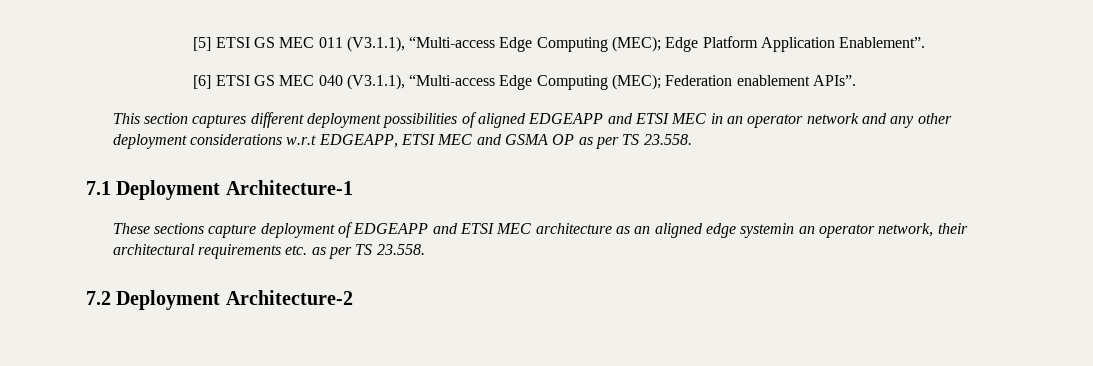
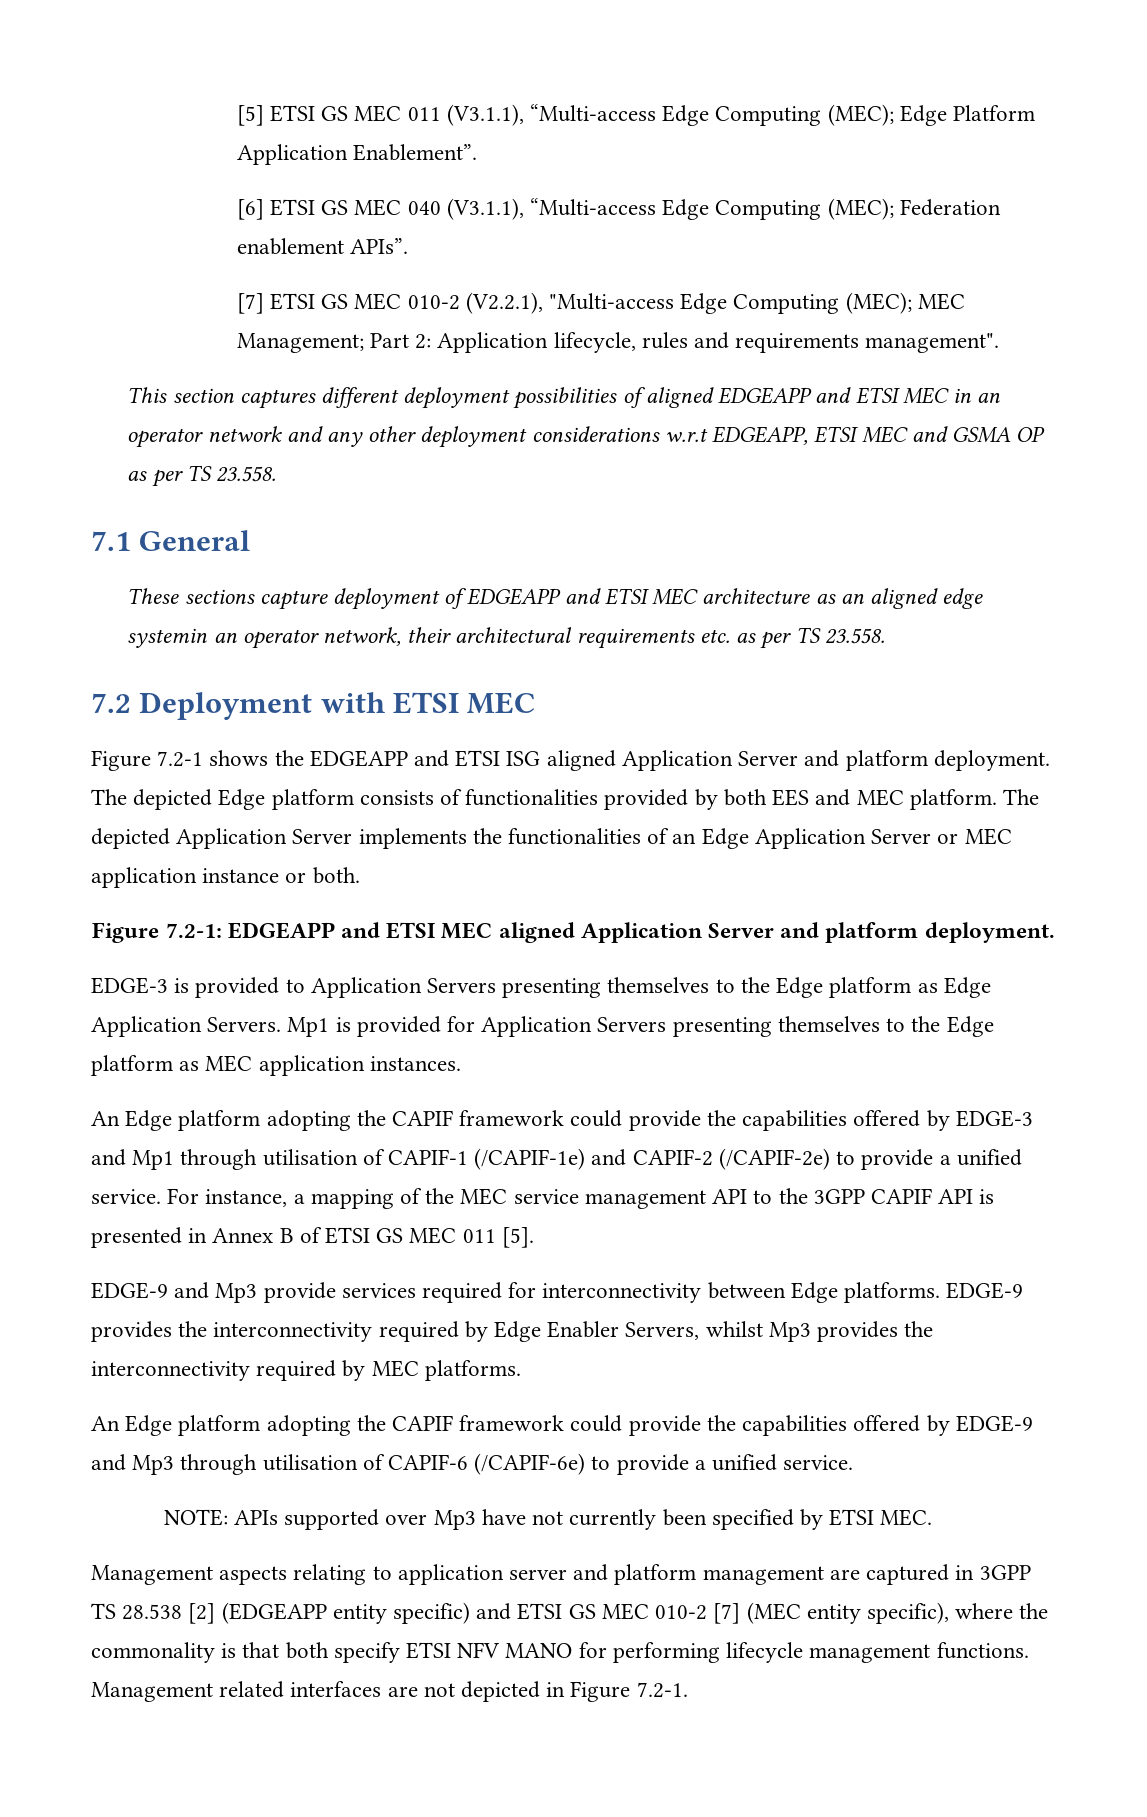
+ [7] ETSI GS MEC 010-2 (V2.2.1), "Multi-access Edge Computing (MEC); MEC Management; Part 2: Application lifecycle, rules and requirements management".
- 7.1 Deployment Architecture-1
+ 7.1 General
- 7.2 Deployment Architecture-2
+ 7.2 Deployment with ETSI MEC
+ Figure 7.2-1 shows the EDGEAPP and ETSI ISG aligned Application Server and platform deployment. The depicted Edge platform consists of functionalities provided by both EES and MEC platform. The depicted Application Server implements the functionalities of an Edge Application Server or MEC application instance or both.
+ Figure 7.2-1: EDGEAPP and ETSI MEC aligned Application Server and platform deployment.
+ EDGE-3 is provided to Application Servers presenting themselves to the Edge platform as Edge Application Servers. Mp1 is provided for Application Servers presenting themselves to the Edge platform as MEC application instances.
+ An Edge platform adopting the CAPIF framework could provide the capabilities offered by EDGE-3 and Mp1 through utilisation of CAPIF-1 (/CAPIF-1e) and CAPIF-2 (/CAPIF-2e) to provide a unified service. For instance, a mapping of the MEC service management API to the 3GPP CAPIF API is presented in Annex B of ETSI GS MEC 011 [5].
+ EDGE-9 and Mp3 provide services required for interconnectivity between Edge platforms. EDGE-9 provides the interconnectivity required by Edge Enabler Servers, whilst Mp3 provides the interconnectivity required by MEC platforms.
+ An Edge platform adopting the CAPIF framework could provide the capabilities offered by EDGE-9 and Mp3 through utilisation of CAPIF-6 (/CAPIF-6e) to provide a unified service.
+ NOTE: APIs supported over Mp3 have not currently been specified by ETSI MEC.
+ Management aspects relating to application server and platform management are captured in 3GPP TS 28.538 [2] (EDGEAPP entity specific) and ETSI GS MEC 010-2 [7] (MEC entity specific), where the commonality is that both specify ETSI NFV MANO for performing lifecycle management functions. Management related interfaces are not depicted in Figure 7.2-1.

